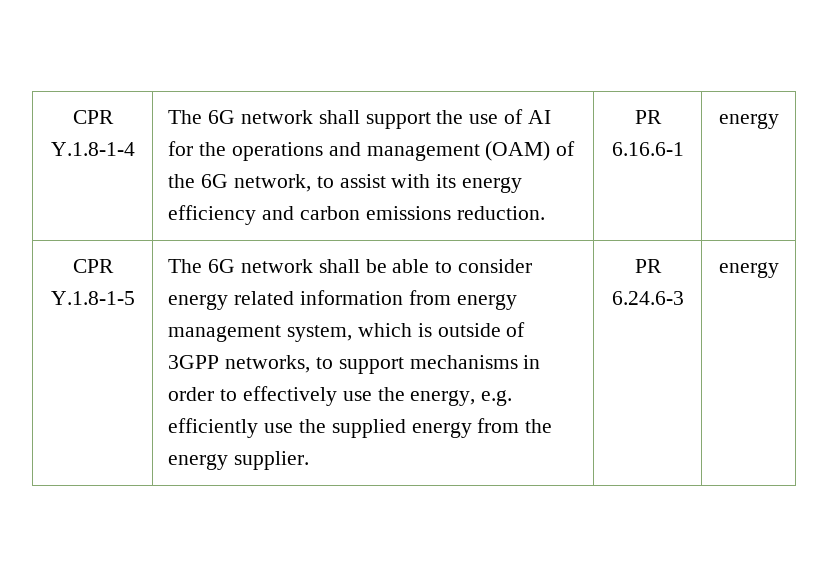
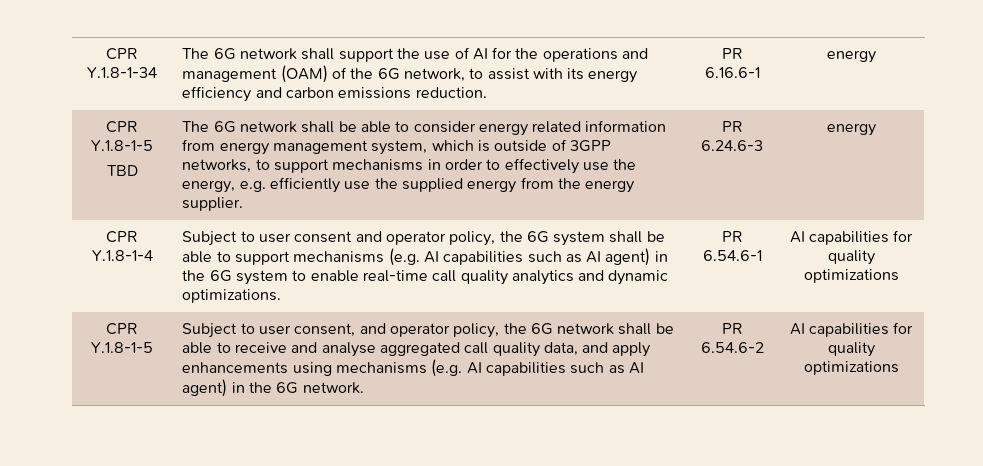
- CPR Y.1.8-1-4 | The 6G network shall support the use of AI for the operations and management (OAM) of the 6G network, to assist with its energy efficiency and carbon emissions reduction. | PR 6.16.6-1 | energy
+ CPR Y.1.8-1-34 | The 6G network shall support the use of AI for the operations and management (OAM) of the 6G network, to assist with its energy efficiency and carbon emissions reduction. | PR 6.16.6-1 | energy
+ TBD
+ CPR Y.1.8-1-4 | Subject to user consent and operator policy, the 6G system shall be able to support mechanisms (e.g. AI capabilities such as AI agent) in the 6G system to enable real-time call quality analytics and dynamic optimizations. | PR 6.54.6-1 | AI capabilities for quality optimizations
+ CPR Y.1.8-1-5 | Subject to user consent, and operator policy, the 6G network shall be able to receive and analyse aggregated call quality data, and apply enhancements using mechanisms (e.g. AI capabilities such as AI agent) in the 6G network. | PR 6.54.6-2 | AI capabilities for quality optimizations

